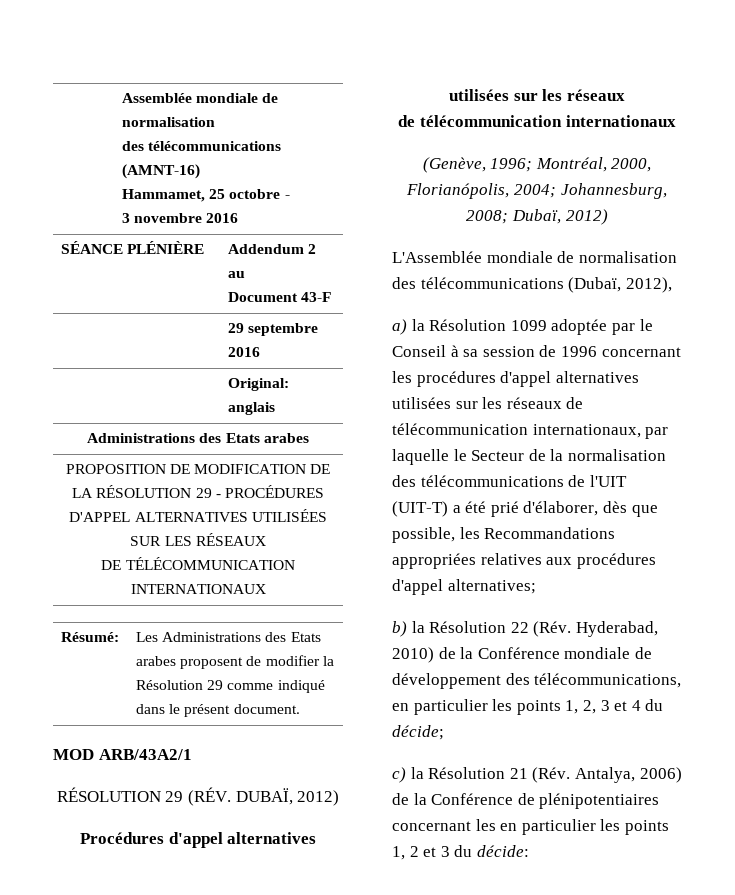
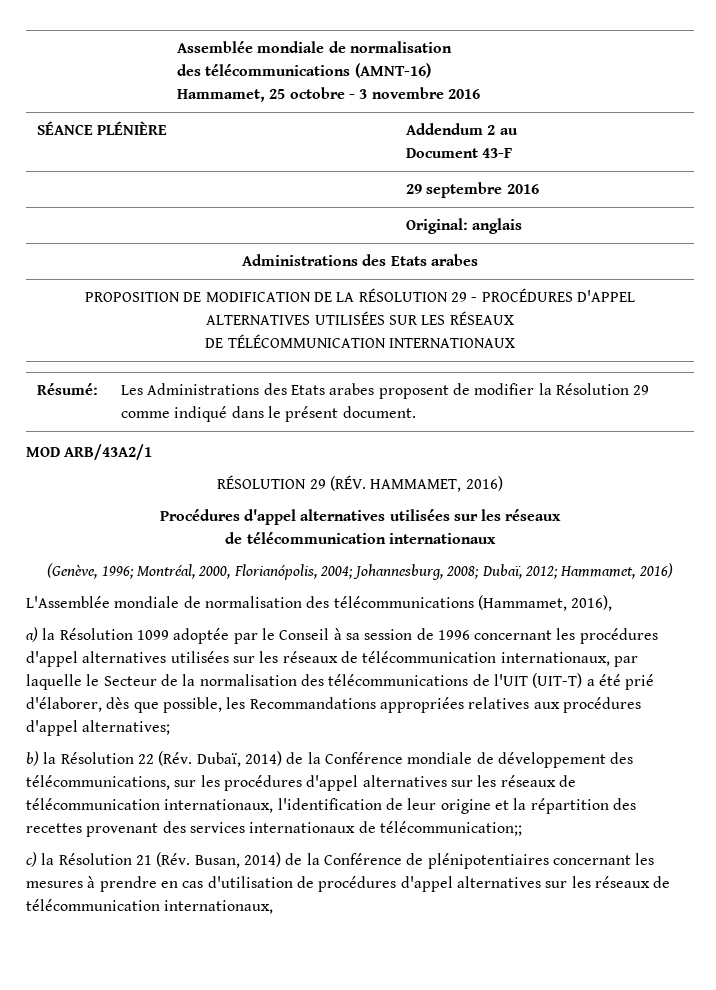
- RÉSOLUTION 29 (RÉV. DUBAÏ, 2012)
+ RÉSOLUTION 29 (RÉV. HAMMAMET, 2016)
- (Genève, 1996; Montréal, 2000, Florianópolis, 2004; Johannesburg, 2008; Dubaï, 2012)
+ (Genève, 1996; Montréal, 2000, Florianópolis, 2004; Johannesburg, 2008; Dubaï, 2012; Hammamet, 2016)
- L'Assemblée mondiale de normalisation des télécommunications (Dubaï, 2012),
+ L'Assemblée mondiale de normalisation des télécommunications (Hammamet, 2016),
- b) la Résolution 22 (Rév. Hyderabad, 2010) de la Conférence mondiale de développement des télécommunications, en particulier les points 1, 2, 3 et 4 du décide;
+ b) la Résolution 22 (Rév. Dubaï, 2014) de la Conférence mondiale de développement des télécommunications, sur les procédures d'appel alternatives sur les réseaux de télécommunication internationaux, l'identification de leur origine et la répartition des recettes provenant des services internationaux de télécommunication;;
- c) la Résolution 21 (Rév. Antalya, 2006) de la Conférence de plénipotentiaires concernant les en particulier les points 1, 2 et 3 du décide:
+ c) la Résolution 21 (Rév. Busan, 2014) de la Conférence de plénipotentiaires concernant les mesures à prendre en cas d'utilisation de procédures d'appel alternatives sur les réseaux de télécommunication internationaux,

